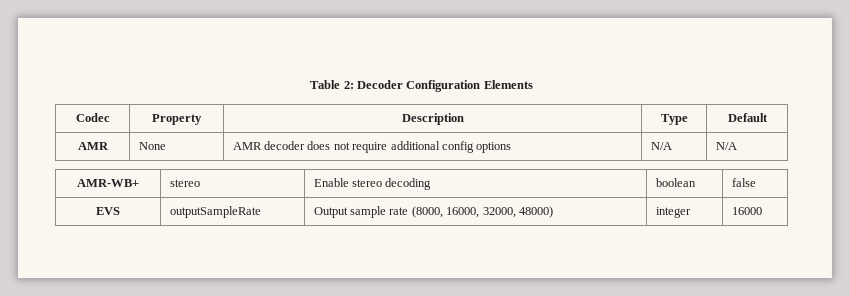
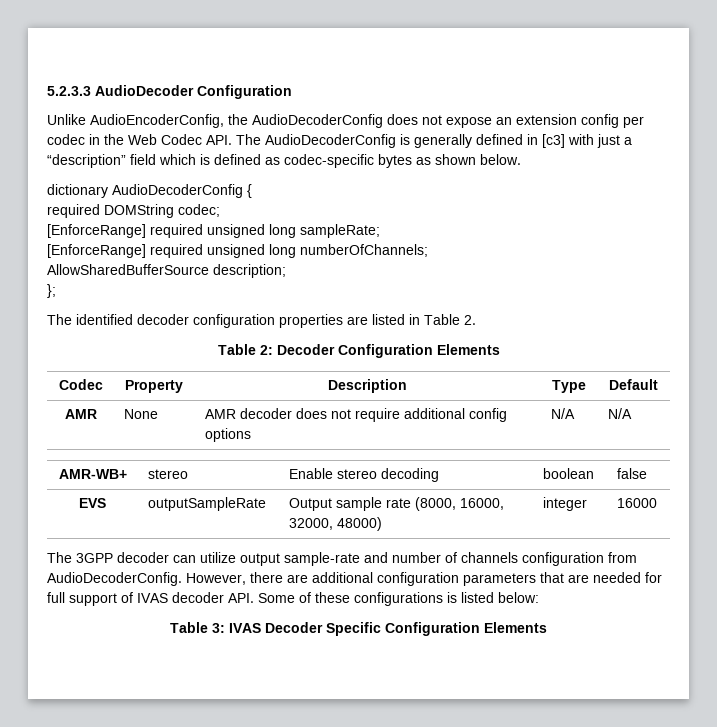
+ 5.2.3.3 AudioDecoder Configuration
+ Unlike AudioEncoderConfig, the AudioDecoderConfig does not expose an extension config per codec in the Web Codec API. The AudioDecoderConfig is generally defined in [c3] with just a “description” field which is defined as codec-specific bytes as shown below.
+ dictionary AudioDecoderConfig {
+ required DOMString codec;
+ [EnforceRange] required unsigned long sampleRate;
+ [EnforceRange] required unsigned long numberOfChannels;
+ AllowSharedBufferSource description;
+ };
+ The identified decoder configuration properties are listed in Table 2.
+ The 3GPP decoder can utilize output sample-rate and number of channels configuration from AudioDecoderConfig. However, there are additional configuration parameters that are needed for full support of IVAS decoder API. Some of these configurations is listed below:
+ Table 3: IVAS Decoder Specific Configuration Elements

